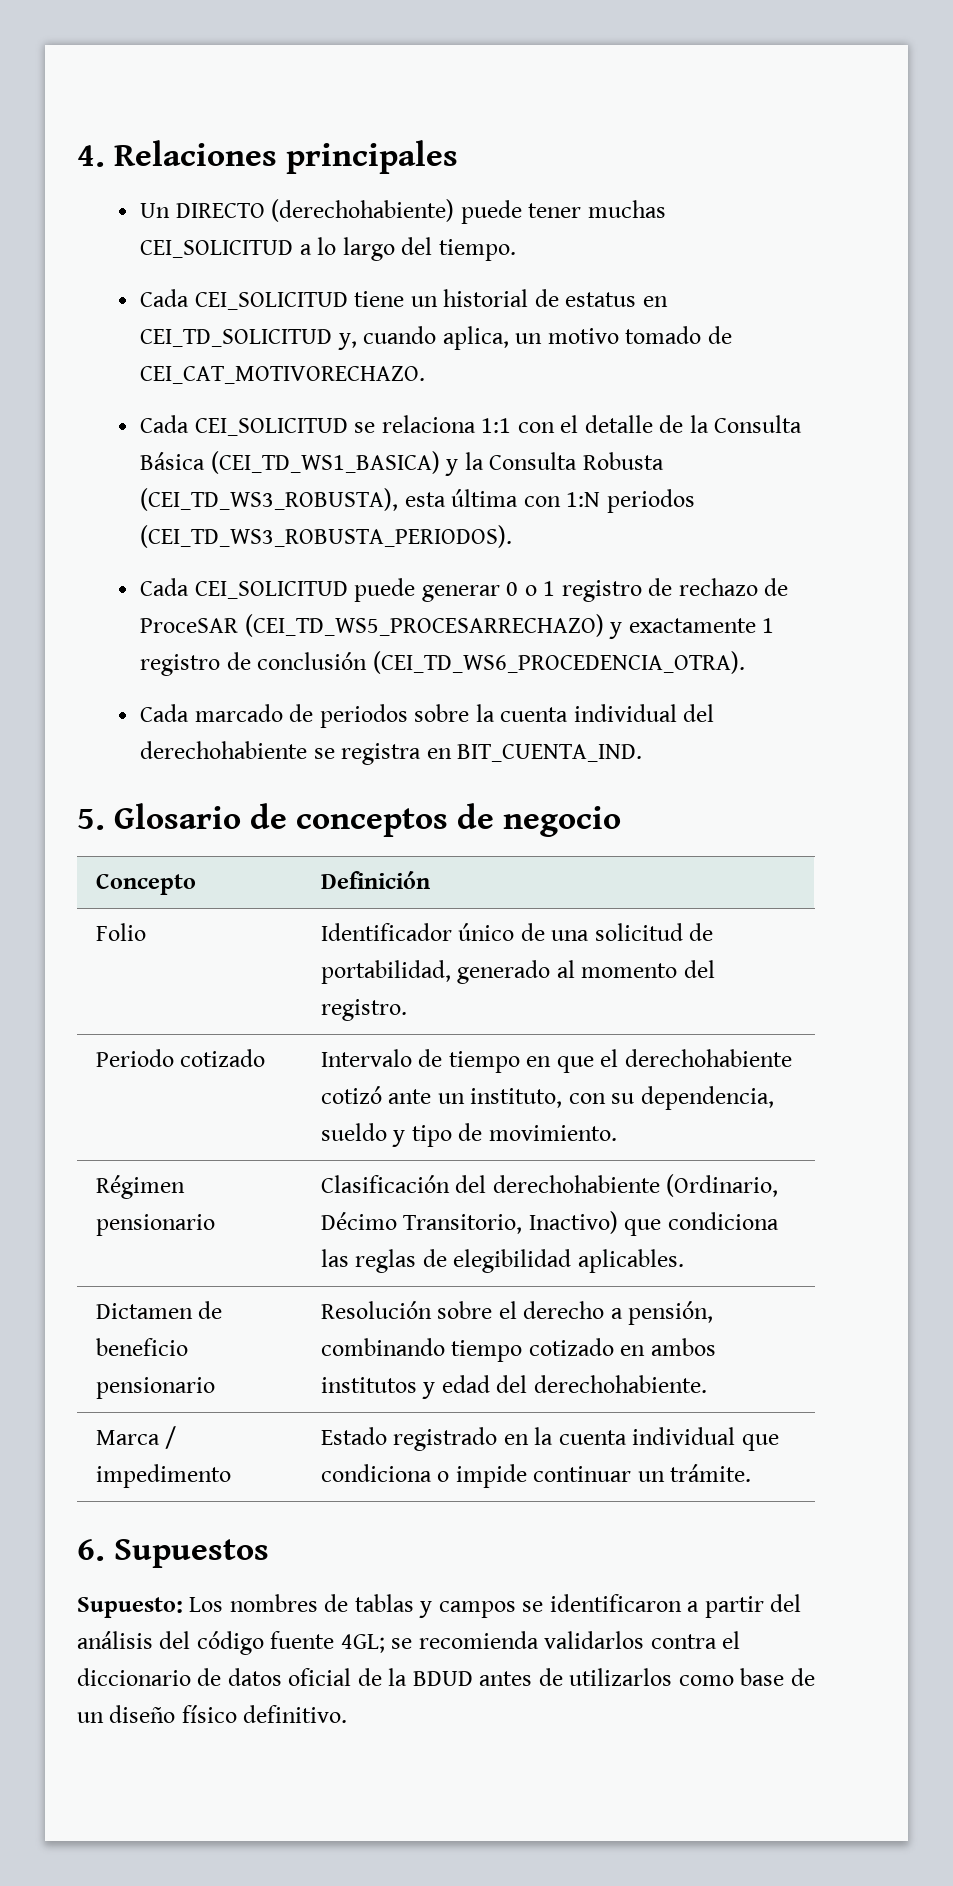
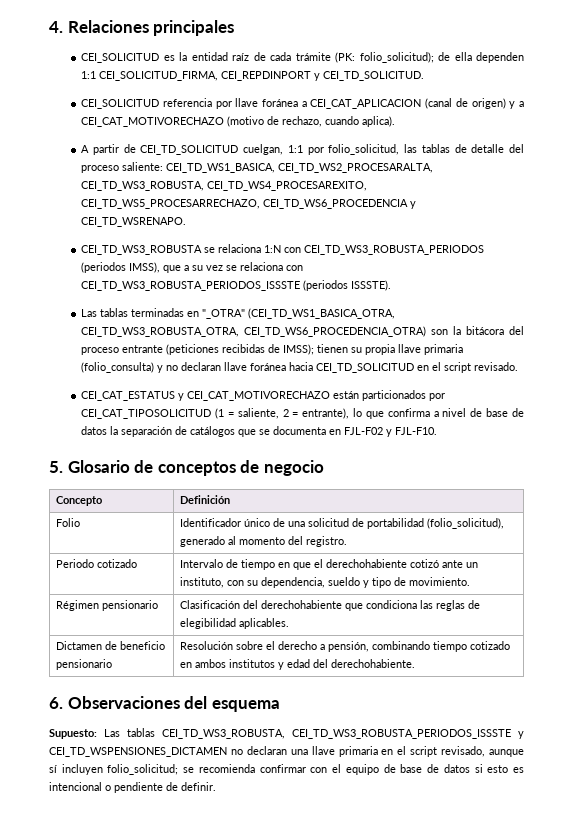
- Un DIRECTO (derechohabiente) puede tener muchas CEI_SOLICITUD a lo largo del tiempo.
- Cada CEI_SOLICITUD tiene un historial de estatus en CEI_TD_SOLICITUD y, cuando aplica, un motivo tomado de CEI_CAT_MOTIVORECHAZO.
- Cada CEI_SOLICITUD se relaciona 1:1 con el detalle de la Consulta Básica (CEI_TD_WS1_BASICA) y la Consulta Robusta (CEI_TD_WS3_ROBUSTA), esta última con 1:N periodos (CEI_TD_WS3_ROBUSTA_PERIODOS).
- Cada CEI_SOLICITUD puede generar 0 o 1 registro de rechazo de ProceSAR (CEI_TD_WS5_PROCESARRECHAZO) y exactamente 1 registro de conclusión (CEI_TD_WS6_PROCEDENCIA_OTRA).
- Cada marcado de periodos sobre la cuenta individual del derechohabiente se registra en BIT_CUENTA_IND.
+ CEI_SOLICITUD es la entidad raíz de cada trámite (PK: folio_solicitud); de ella dependen 1:1 CEI_SOLICITUD_FIRMA, CEI_REPDINPORT y CEI_TD_SOLICITUD.
+ CEI_SOLICITUD referencia por llave foránea a CEI_CAT_APLICACION (canal de origen) y a CEI_CAT_MOTIVORECHAZO (motivo de rechazo, cuando aplica).
+ A partir de CEI_TD_SOLICITUD cuelgan, 1:1 por folio_solicitud, las tablas de detalle del proceso saliente: CEI_TD_WS1_BASICA, CEI_TD_WS2_PROCESARALTA, CEI_TD_WS3_ROBUSTA, CEI_TD_WS4_PROCESAREXITO, CEI_TD_WS5_PROCESARRECHAZO, CEI_TD_WS6_PROCEDENCIA y CEI_TD_WSRENAPO.
+ CEI_TD_WS3_ROBUSTA se relaciona 1:N con CEI_TD_WS3_ROBUSTA_PERIODOS (periodos IMSS), que a su vez se relaciona con CEI_TD_WS3_ROBUSTA_PERIODOS_ISSSTE (periodos ISSSTE).
+ Las tablas terminadas en "_OTRA" (CEI_TD_WS1_BASICA_OTRA, CEI_TD_WS3_ROBUSTA_OTRA, CEI_TD_WS6_PROCEDENCIA_OTRA) son la bitácora del proceso entrante (peticiones recibidas de IMSS); tienen su propia llave primaria (folio_consulta) y no declaran llave foránea hacia CEI_TD_SOLICITUD en el script revisado.
+ CEI_CAT_ESTATUS y CEI_CAT_MOTIVORECHAZO están particionados por CEI_CAT_TIPOSOLICITUD (1 = saliente, 2 = entrante), lo que confirma a nivel de base de datos la separación de catálogos que se documenta en FJL-F02 y FJL-F10.
- Folio | Identificador único de una solicitud de portabilidad, generado al momento del registro.
+ Folio | Identificador único de una solicitud de portabilidad (folio_solicitud), generado al momento del registro.
- Régimen pensionario | Clasificación del derechohabiente (Ordinario, Décimo Transitorio, Inactivo) que condiciona las reglas de elegibilidad aplicables.
+ Régimen pensionario | Clasificación del derechohabiente que condiciona las reglas de elegibilidad aplicables.
- Marca / impedimento | Estado registrado en la cuenta individual que condiciona o impide continuar un trámite.
- 6. Supuestos
- Supuesto: Los nombres de tablas y campos se identificaron a partir del análisis del código fuente 4GL; se recomienda validarlos contra el diccionario de datos oficial de la BDUD antes de utilizarlos como base de un diseño físico definitivo.
+ 6. Observaciones del esquema
+ Supuesto: Las tablas CEI_TD_WS3_ROBUSTA, CEI_TD_WS3_ROBUSTA_PERIODOS_ISSSTE y CEI_TD_WSPENSIONES_DICTAMEN no declaran una llave primaria en el script revisado, aunque sí incluyen folio_solicitud; se recomienda confirmar con el equipo de base de datos si esto es intencional o pendiente de definir.

